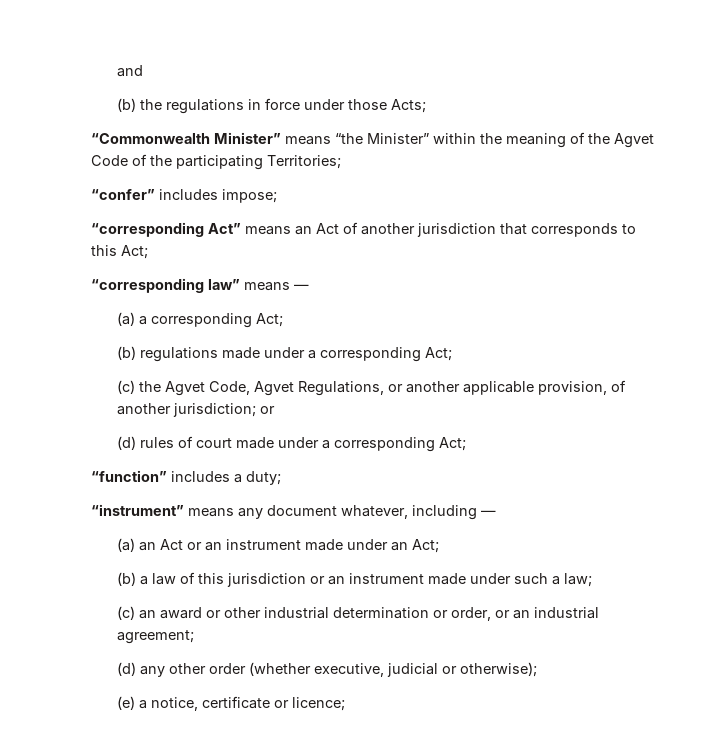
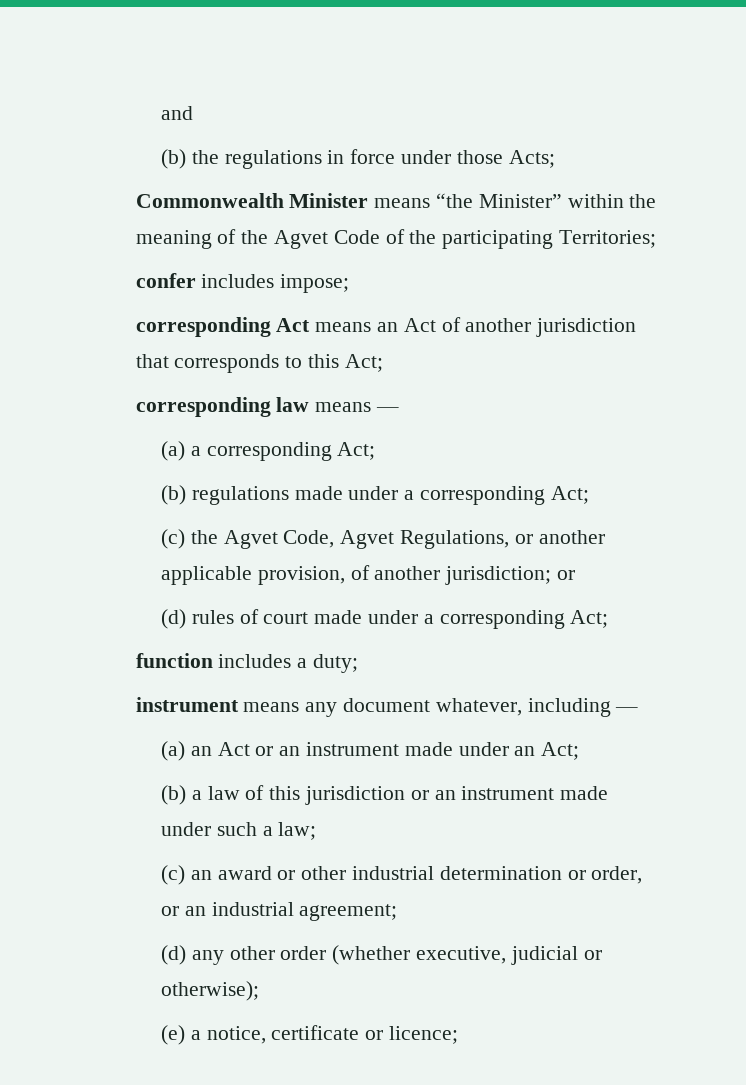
- “Commonwealth Minister” means “the Minister” within the meaning of the Agvet Code of the participating Territories;
+ Commonwealth Minister means “the Minister” within the meaning of the Agvet Code of the participating Territories;
- “confer” includes impose;
+ confer includes impose;
- “corresponding Act” means an Act of another jurisdiction that corresponds to this Act;
+ corresponding Act means an Act of another jurisdiction that corresponds to this Act;
- “corresponding law” means —
+ corresponding law means —
- “function” includes a duty;
+ function includes a duty;
- “instrument” means any document whatever, including —
+ instrument means any document whatever, including —

